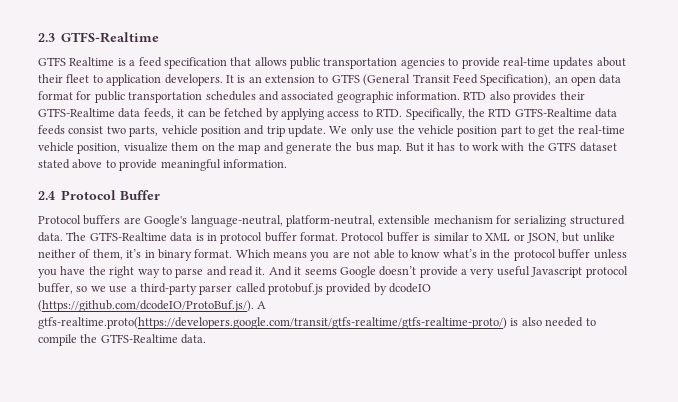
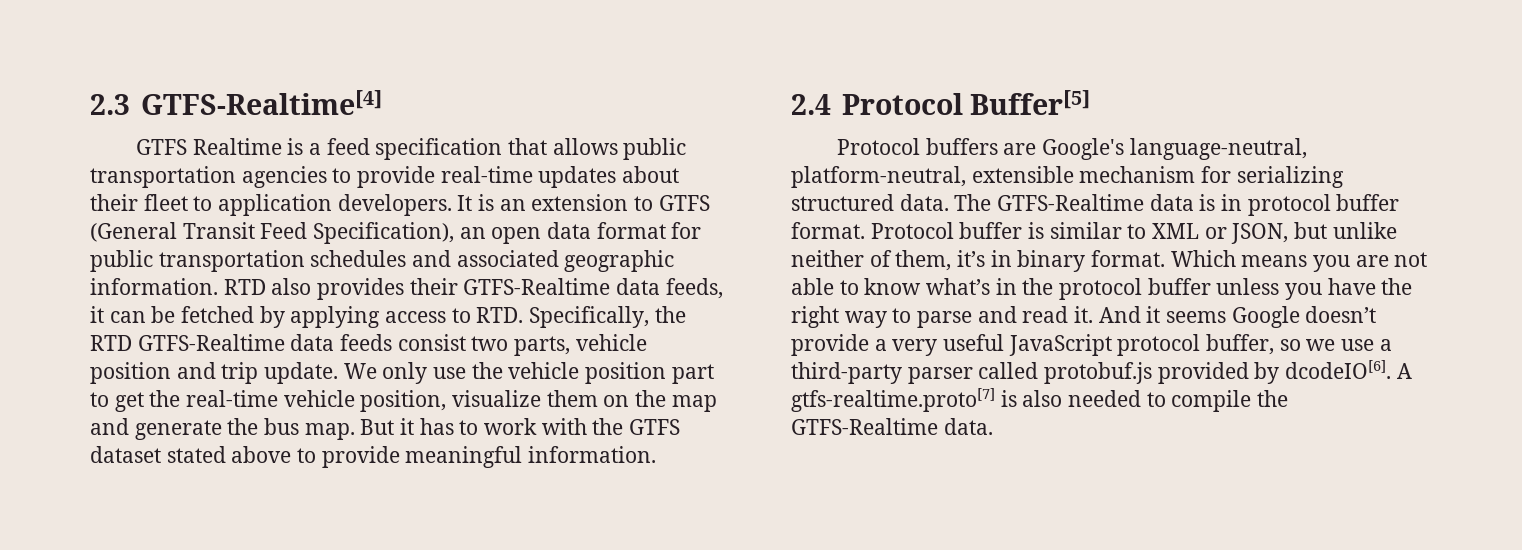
- 2.3 GTFS-Realtime
+ 2.3 GTFS-Realtime[4]
- 2.4 Protocol Buffer
+ 2.4 Protocol Buffer[5]
- And it seems Google doesn’t provide a very useful Javascript protocol buffer, so we use a third-party parser called protobuf.js provided by dcodeIO (https://github.com/dcodeIO/ProtoBuf.js/). A gtfs-realtime.proto(https://developers.google.com/transit/gtfs-realtime/gtfs-realtime-proto/) is also needed to compile the GTFS-Realtime data.
+ And it seems Google doesn’t provide a very useful JavaScript protocol buffer, so we use a third-party parser called protobuf.js provided by dcodeIO[6]. A gtfs-realtime.proto[7] is also needed to compile the GTFS-Realtime data.

